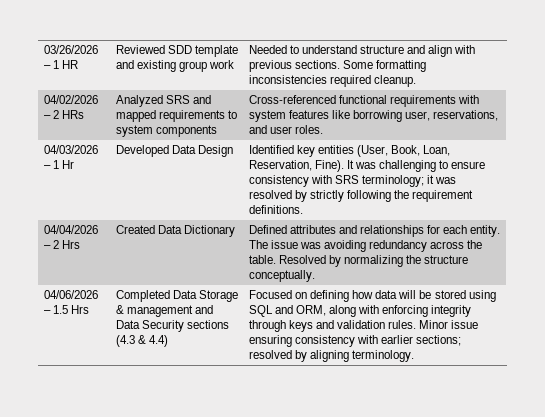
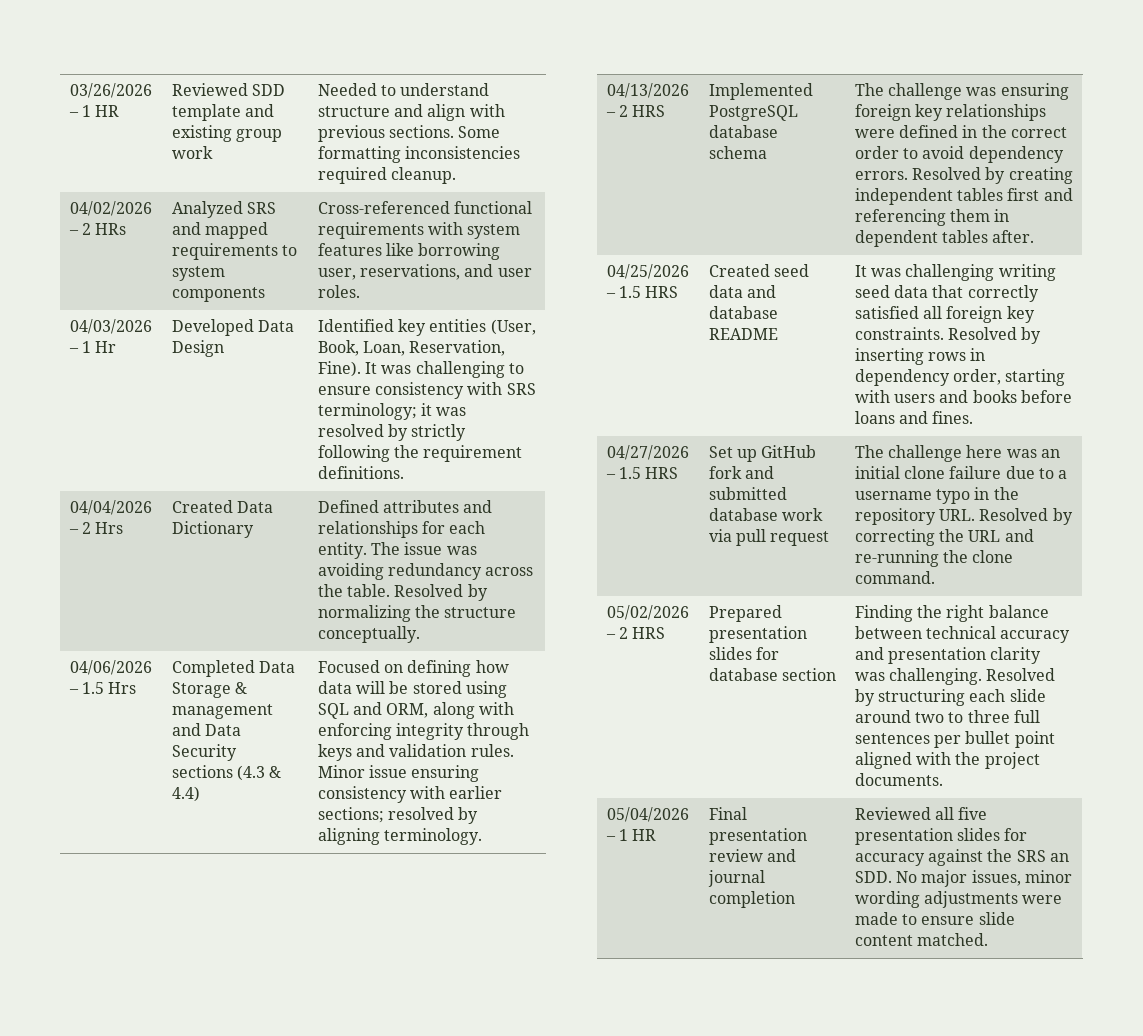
+ 04/13/2026 – 2 HRS | Implemented PostgreSQL database schema | The challenge was ensuring foreign key relationships were defined in the correct order to avoid dependency errors. Resolved by creating independent tables first and referencing them in dependent tables after.
+ 04/25/2026 – 1.5 HRS | Created seed data and database README | It was challenging writing seed data that correctly satisfied all foreign key constraints. Resolved by inserting rows in dependency order, starting with users and books before loans and fines.
+ 04/27/2026 – 1.5 HRS | Set up GitHub fork and submitted database work via pull request | The challenge here was an initial clone failure due to a username typo in the repository URL. Resolved by correcting the URL and re-running the clone command.
+ 05/02/2026 – 2 HRS | Prepared presentation slides for database section | Finding the right balance between technical accuracy and presentation clarity was challenging. Resolved by structuring each slide around two to three full sentences per bullet point aligned with the project documents.
+ 05/04/2026 – 1 HR | Final presentation review and journal completion | Reviewed all five presentation slides for accuracy against the SRS an SDD. No major issues, minor wording adjustments were made to ensure slide content matched.

